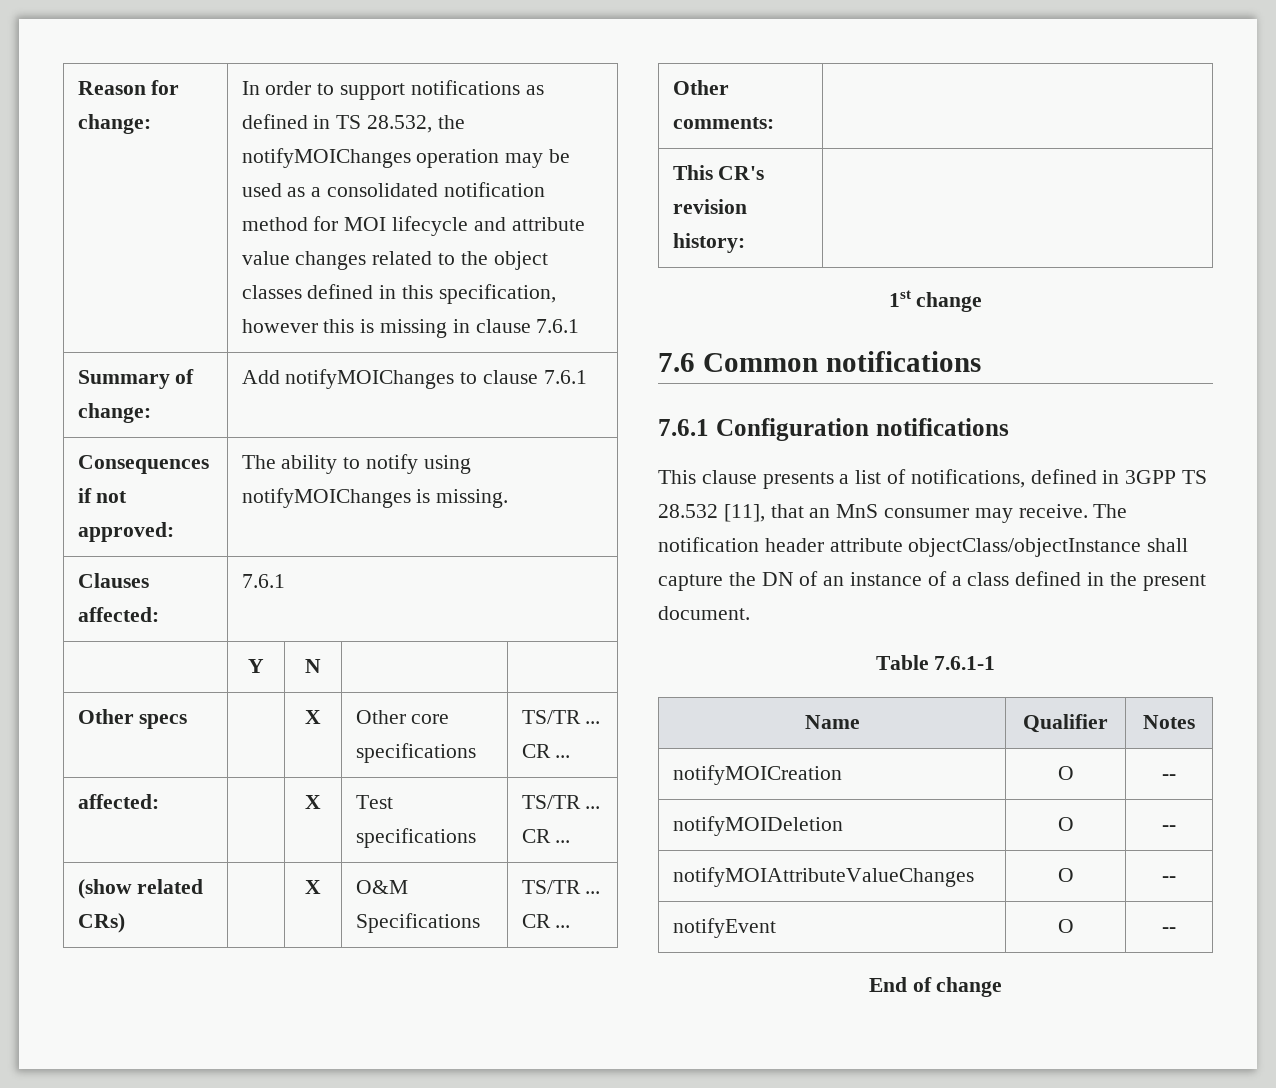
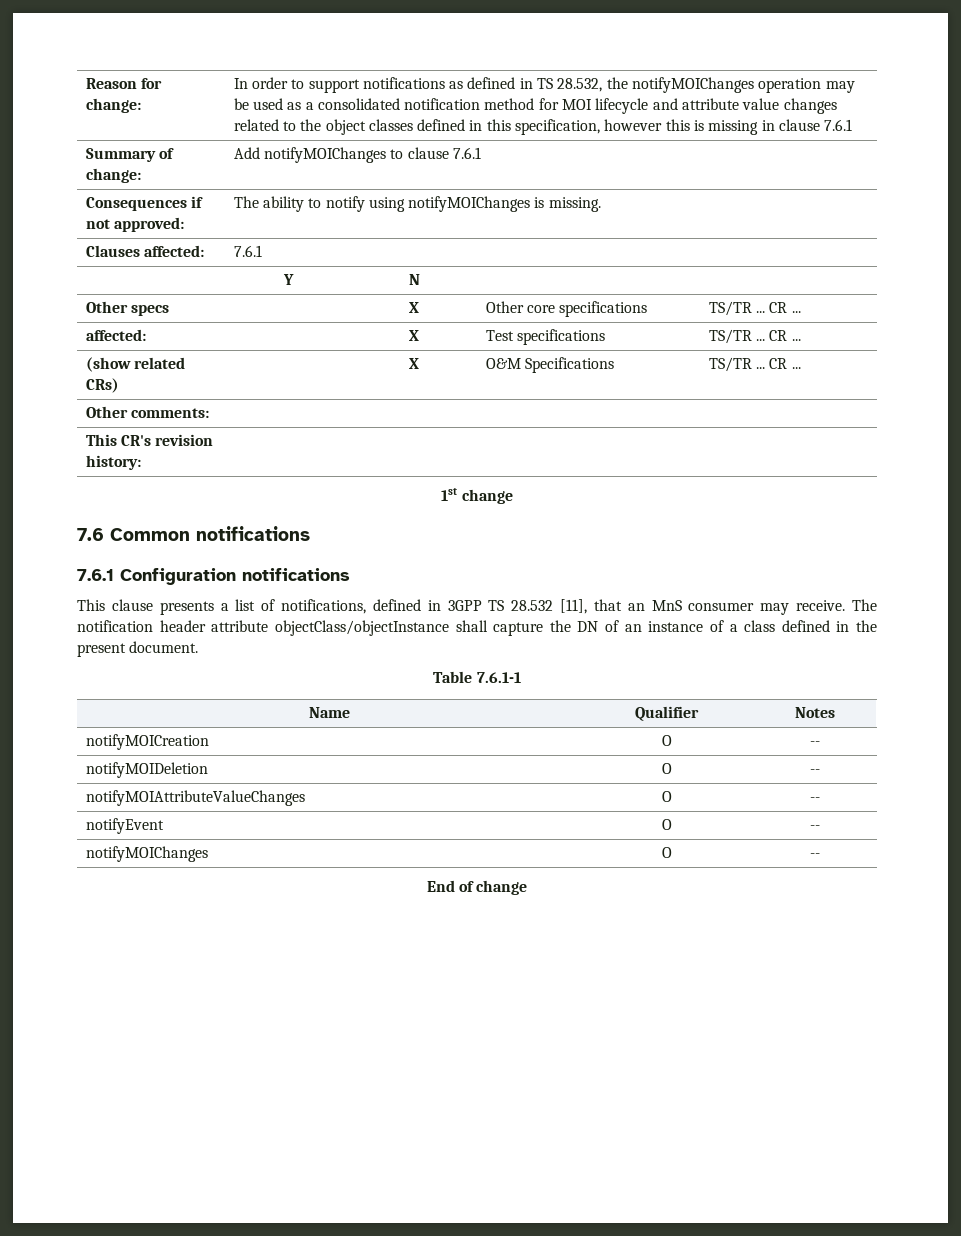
+ notifyMOIChanges | O | --

